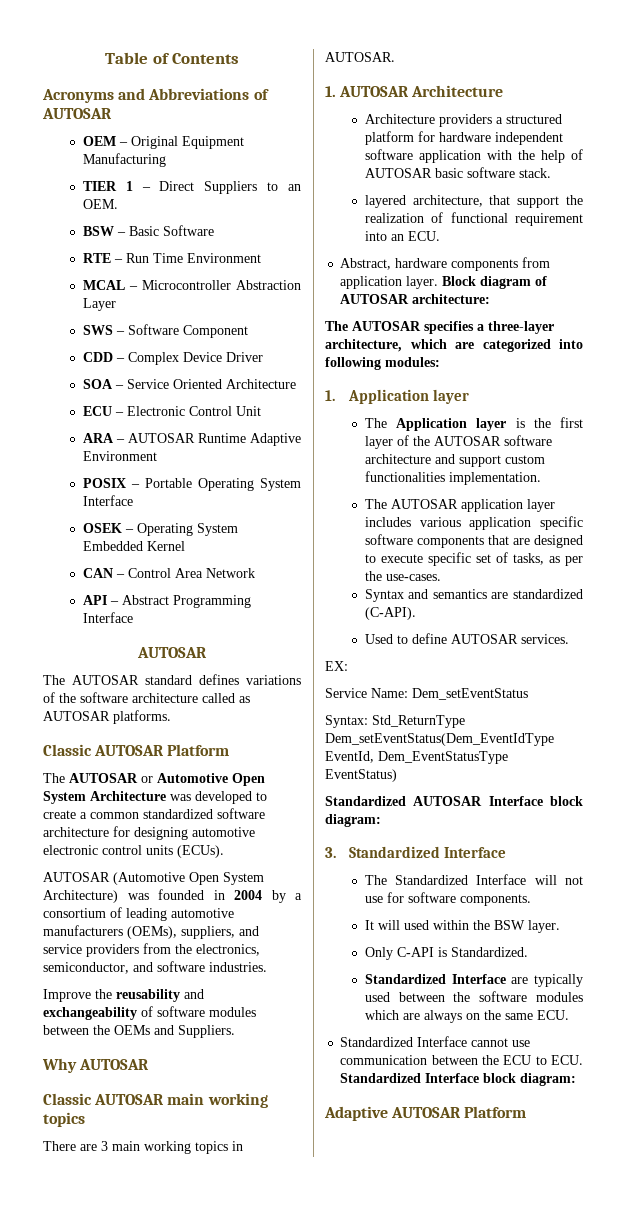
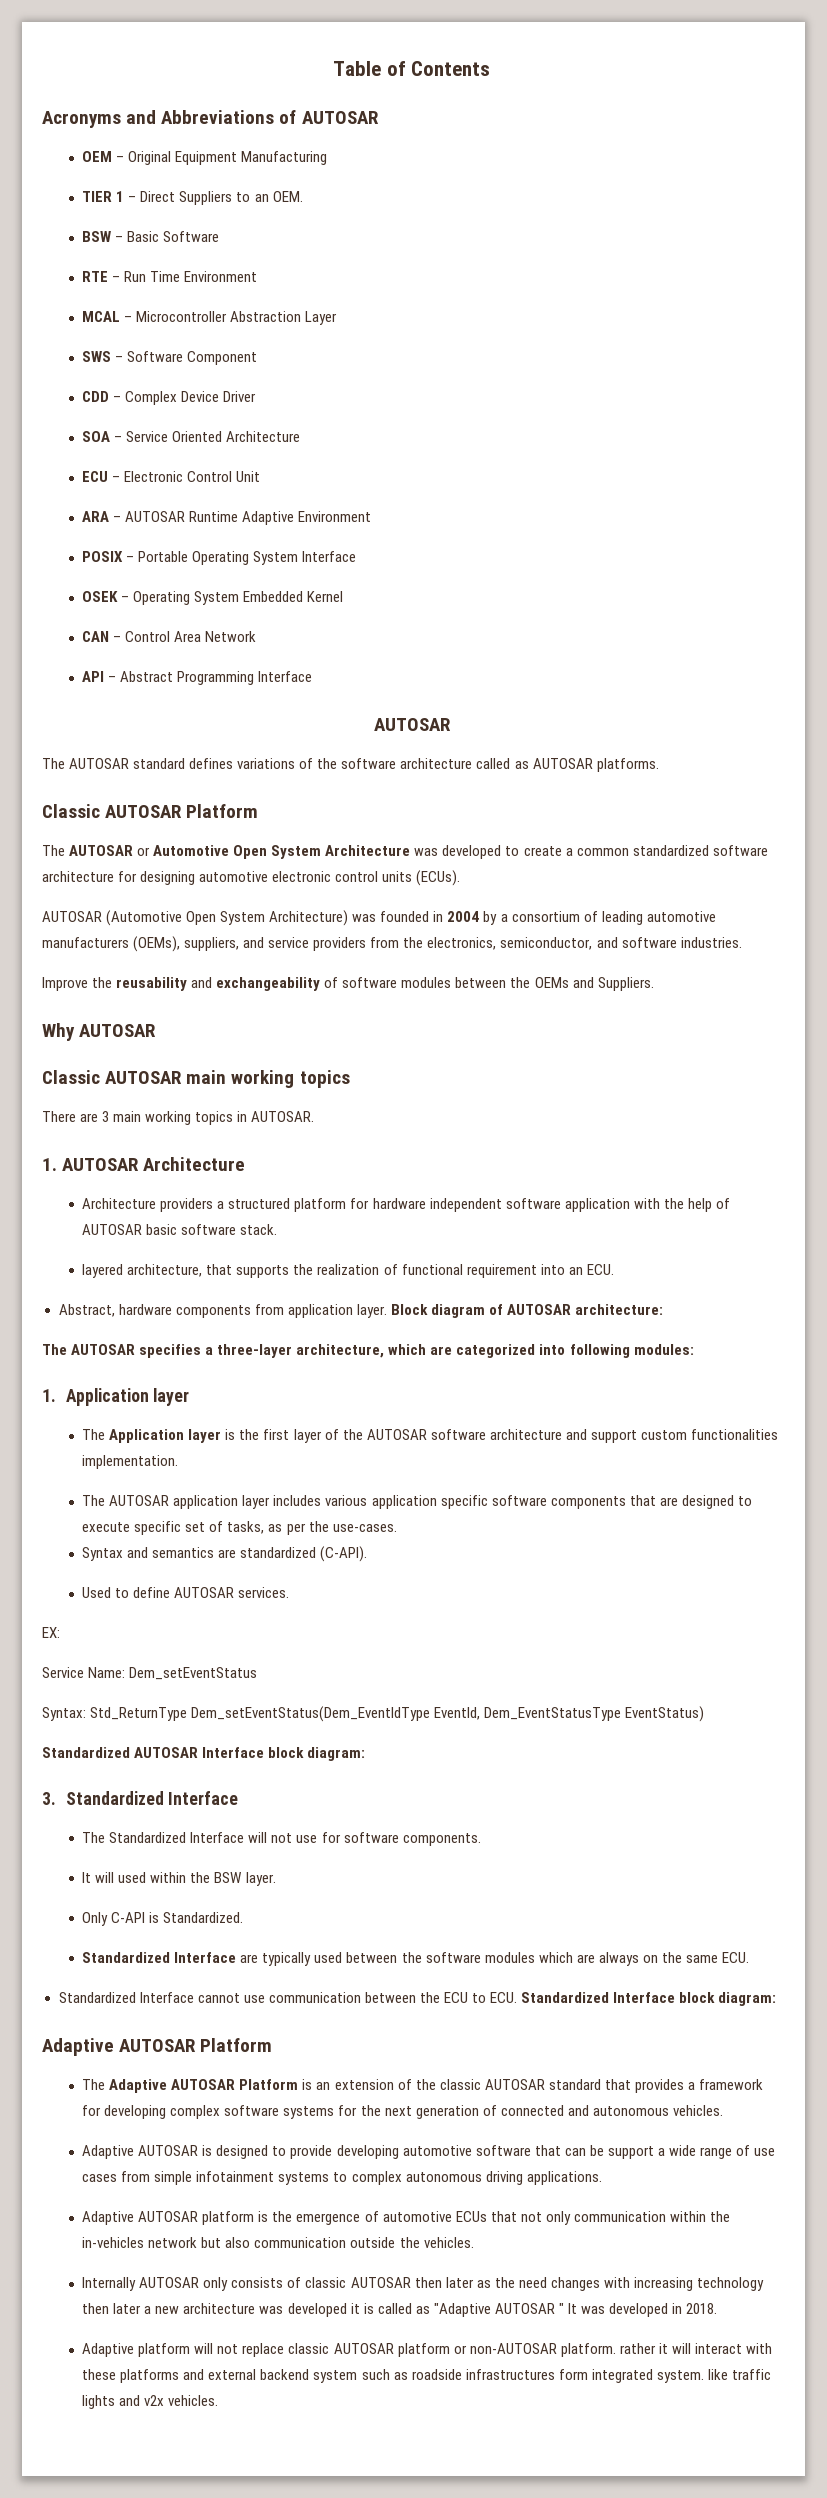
- layered architecture, that support the realization of functional requirement into an ECU.
+ layered architecture, that supports the realization of functional requirement into an ECU.
+ The Adaptive AUTOSAR Platform is an extension of the classic AUTOSAR standard that provides a framework for developing complex software systems for the next generation of connected and autonomous vehicles.
+ Adaptive AUTOSAR is designed to provide developing automotive software that can be support a wide range of use cases from simple infotainment systems to complex autonomous driving applications.
+ Adaptive AUTOSAR platform is the emergence of automotive ECUs that not only communication within the in-vehicles network but also communication outside the vehicles.
+ Internally AUTOSAR only consists of classic AUTOSAR then later as the need changes with increasing technology then later a new architecture was developed it is called as "Adaptive AUTOSAR " It was developed in 2018.
+ Adaptive platform will not replace classic AUTOSAR platform or non-AUTOSAR platform. rather it will interact with these platforms and external backend system such as roadside infrastructures form integrated system. like traffic lights and v2x vehicles.

